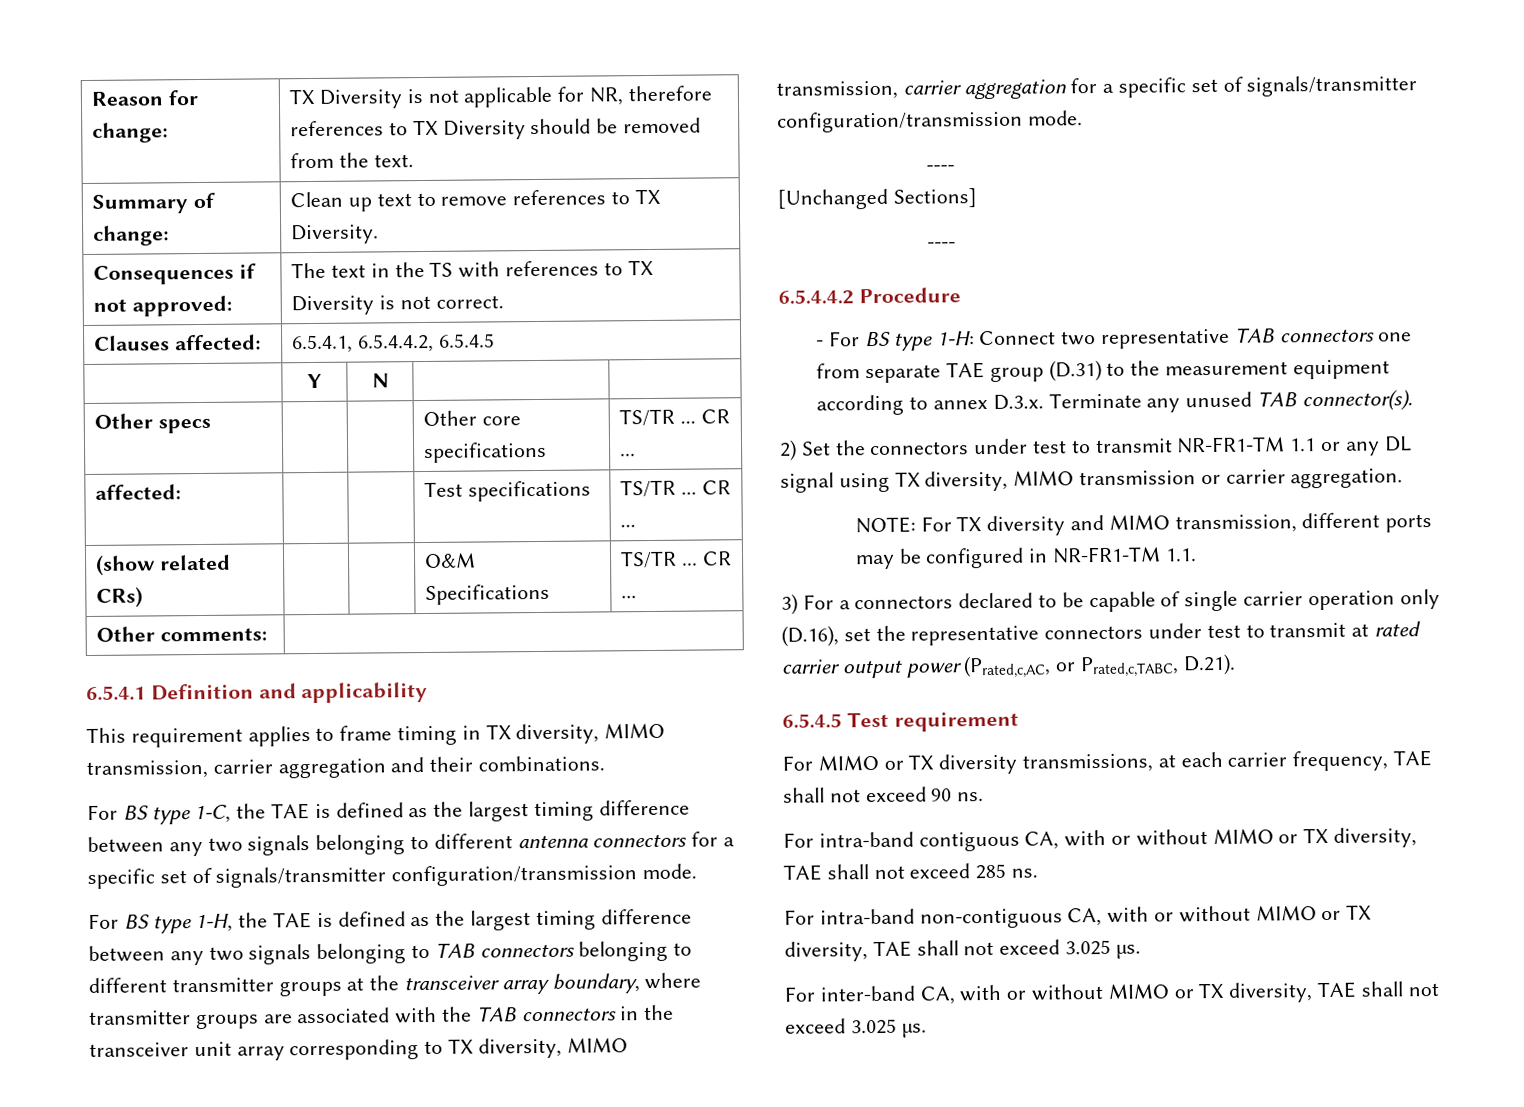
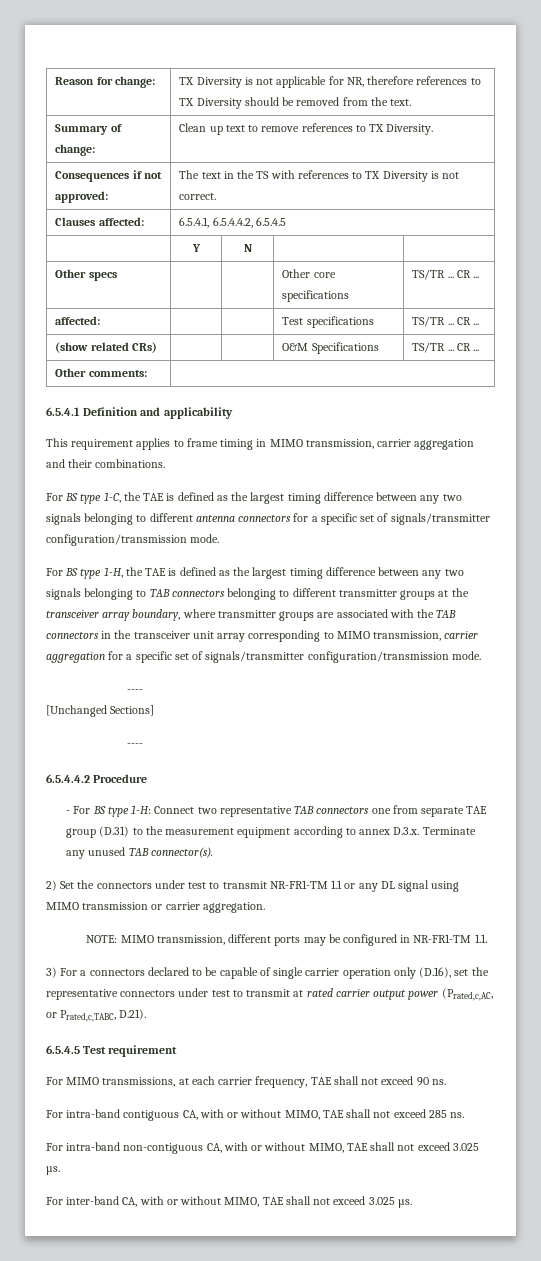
- This requirement applies to frame timing in TX diversity, MIMO transmission, carrier aggregation and their combinations.
+ This requirement applies to frame timing in MIMO transmission, carrier aggregation and their combinations.
- For BS type 1-H, the TAE is defined as the largest timing difference between any two signals belonging to TAB connectors belonging to different transmitter groups at the transceiver array boundary, where transmitter groups are associated with the TAB connectors in the transceiver unit array corresponding to TX diversity, MIMO transmission, carrier aggregation for a specific set of signals/transmitter configuration/transmission mode.
+ For BS type 1-H, the TAE is defined as the largest timing difference between any two signals belonging to TAB connectors belonging to different transmitter groups at the transceiver array boundary, where transmitter groups are associated with the TAB connectors in the transceiver unit array corresponding to MIMO transmission, carrier aggregation for a specific set of signals/transmitter configuration/transmission mode.
- 2) Set the connectors under test to transmit NR-FR1-TM 1.1 or any DL signal using TX diversity, MIMO transmission or carrier aggregation.
+ 2) Set the connectors under test to transmit NR-FR1-TM 1.1 or any DL signal using MIMO transmission or carrier aggregation.
- NOTE: For TX diversity and MIMO transmission, different ports may be configured in NR-FR1-TM 1.1.
+ NOTE: MIMO transmission, different ports may be configured in NR-FR1-TM 1.1.
- For MIMO or TX diversity transmissions, at each carrier frequency, TAE shall not exceed 90 ns.
+ For MIMO transmissions, at each carrier frequency, TAE shall not exceed 90 ns.
- For intra-band contiguous CA, with or without MIMO or TX diversity, TAE shall not exceed 285 ns.
+ For intra-band contiguous CA, with or without MIMO, TAE shall not exceed 285 ns.
- For intra-band non-contiguous CA, with or without MIMO or TX diversity, TAE shall not exceed 3.025 µs.
+ For intra-band non-contiguous CA, with or without MIMO, TAE shall not exceed 3.025 µs.
- For inter-band CA, with or without MIMO or TX diversity, TAE shall not exceed 3.025 µs.
+ For inter-band CA, with or without MIMO, TAE shall not exceed 3.025 µs.

